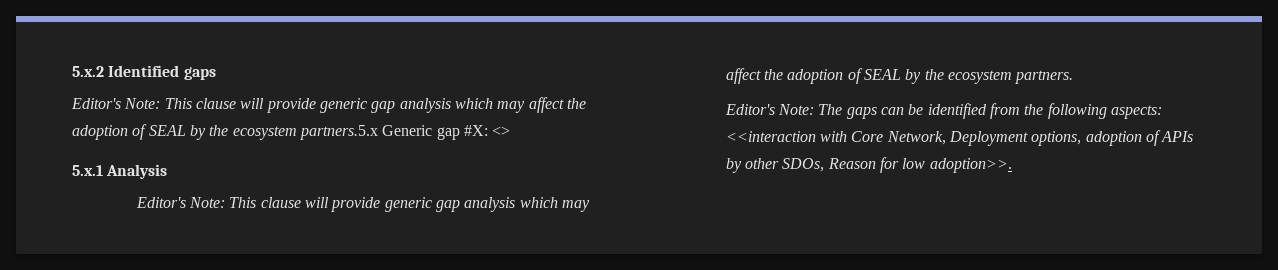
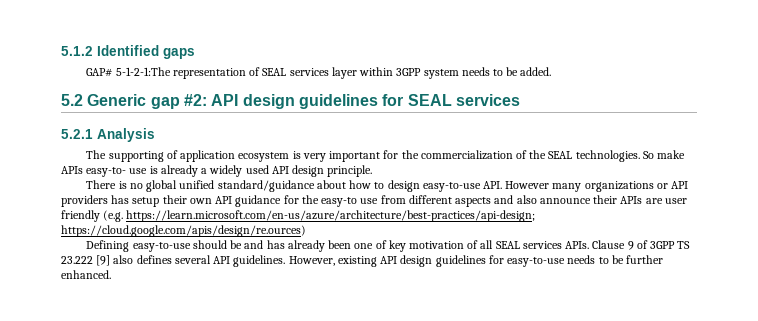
- 5.x.2 Identified gaps
+ 5.1.2 Identified gaps
- Editor's Note: This clause will provide generic gap analysis which may affect the adoption of SEAL by the ecosystem partners.5.x Generic gap #X: <>
- 5.x.1 Analysis
- Editor's Note: This clause will provide generic gap analysis which may affect the adoption of SEAL by the ecosystem partners.
- Editor's Note: The gaps can be identified from the following aspects: <<interaction with Core Network, Deployment options, adoption of APIs by other SDOs, Reason for low adoption>>.
+ GAP# 5-1-2-1:The representation of SEAL services layer within 3GPP system needs to be added.
+ 5.2 Generic gap #2: API design guidelines for SEAL services
+ 5.2.1 Analysis
+ The supporting of application ecosystem is very important for the commercialization of the SEAL technologies. So make APIs easy-to- use is already a widely used API design principle.
+ There is no global unified standard/guidance about how to design easy-to-use API. However many organizations or API providers has setup their own API guidance for the easy-to use from different aspects and also announce their APIs are user friendly (e.g. https://learn.microsoft.com/en-us/azure/architecture/best-practices/api-design; https://cloud.google.com/apis/design/re.ources)
+ Defining easy-to-use should be and has already been one of key motivation of all SEAL services APIs. Clause 9 of 3GPP TS 23.222 [9] also defines several API guidelines. However, existing API design guidelines for easy-to-use needs to be further enhanced.

